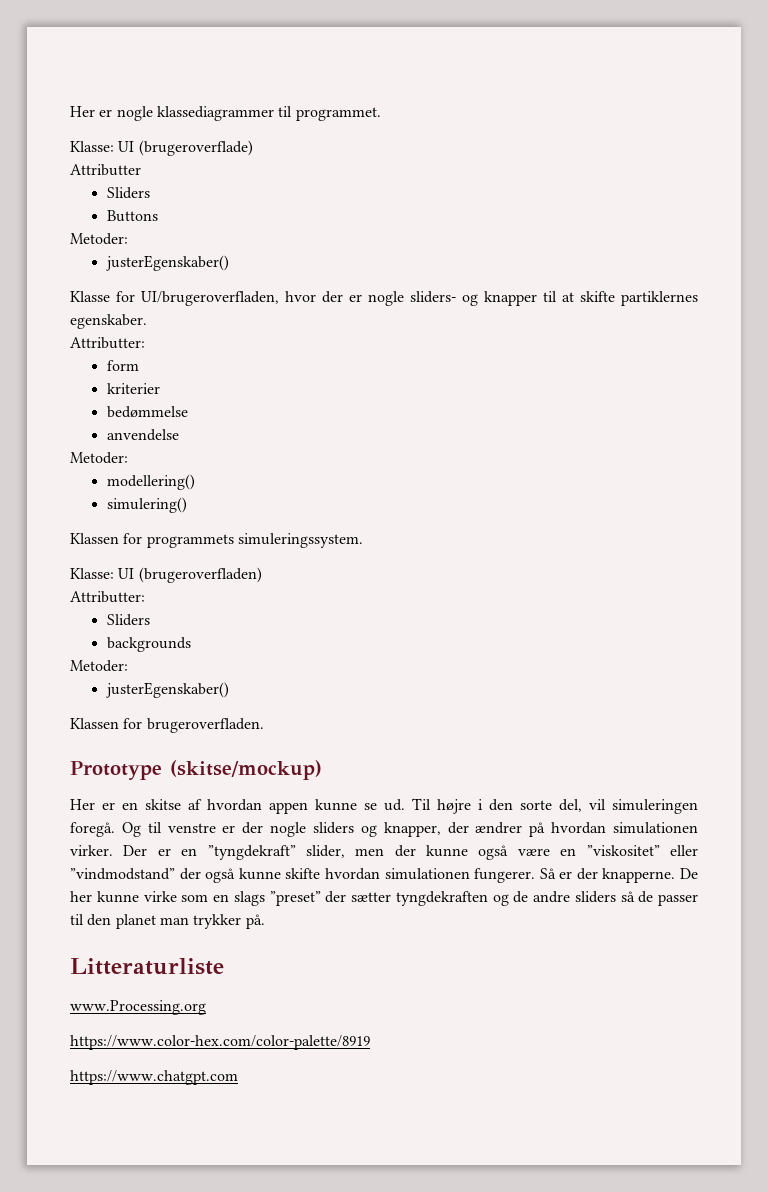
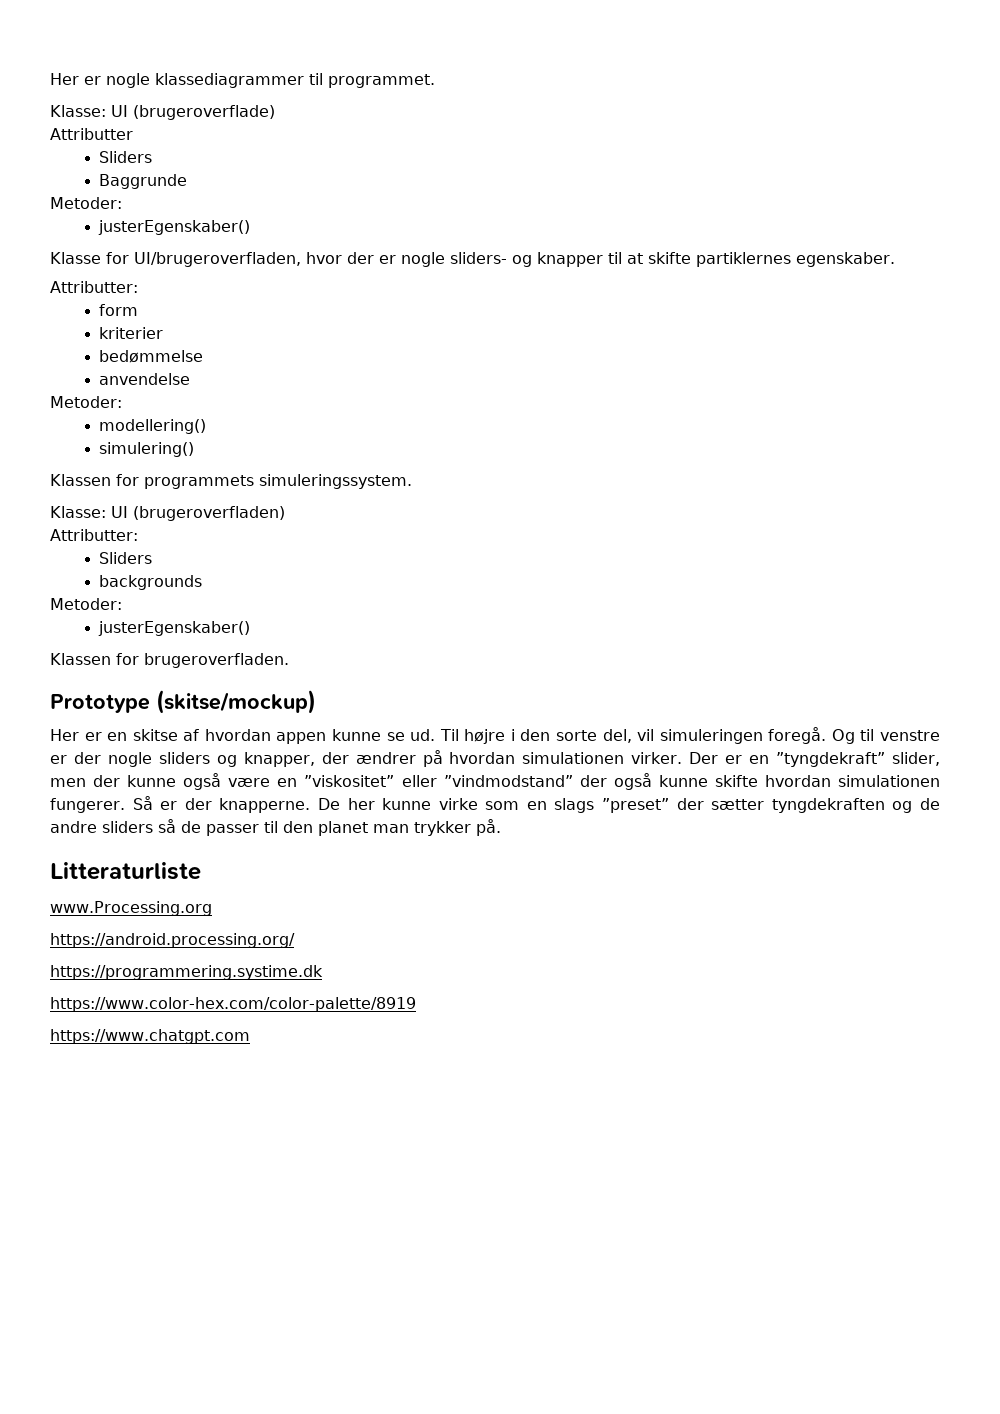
- Buttons
+ Baggrunde
+ https://android.processing.org/
+ https://programmering.systime.dk

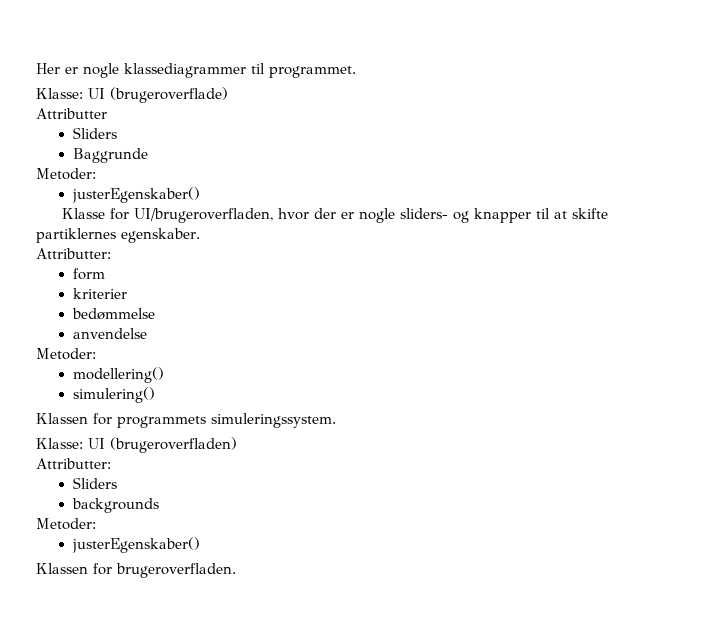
- Prototype (skitse/mockup)
- Her er en skitse af hvordan appen kunne se ud. Til højre i den sorte del, vil simuleringen foregå. Og til venstre er der nogle sliders og knapper, der ændrer på hvordan simulationen virker. Der er en ”tyngdekraft” slider, men der kunne også være en ”viskositet” eller ”vindmodstand” der også kunne skifte hvordan simulationen fungerer. Så er der knapperne. De her kunne virke som en slags ”preset” der sætter tyngdekraften og de andre sliders så de passer til den planet man trykker på.
- Litteraturliste
- www.Processing.org
- https://android.processing.org/
- https://programmering.systime.dk
- https://www.color-hex.com/color-palette/8919
- https://www.chatgpt.com

